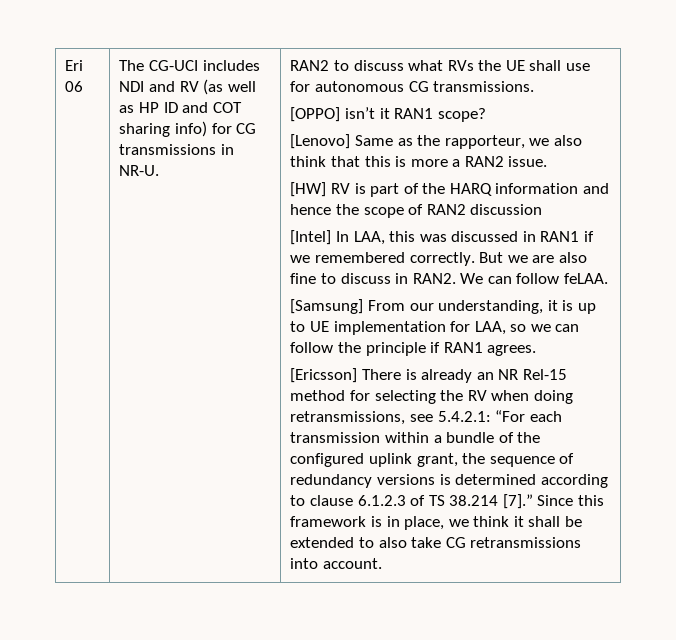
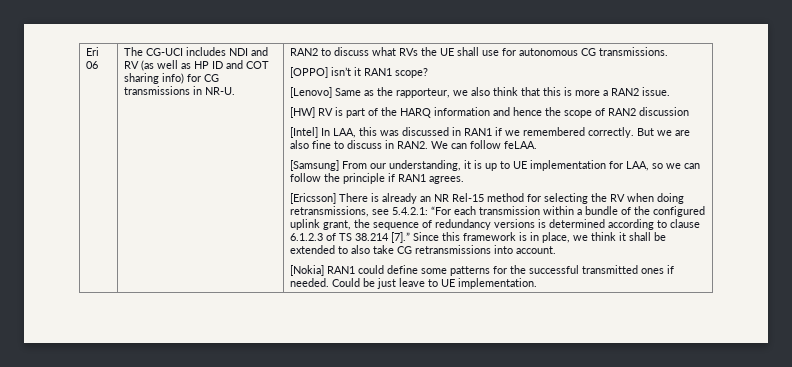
+ [Nokia] RAN1 could define some patterns for the successful transmitted ones if needed. Could be just leave to UE implementation.

